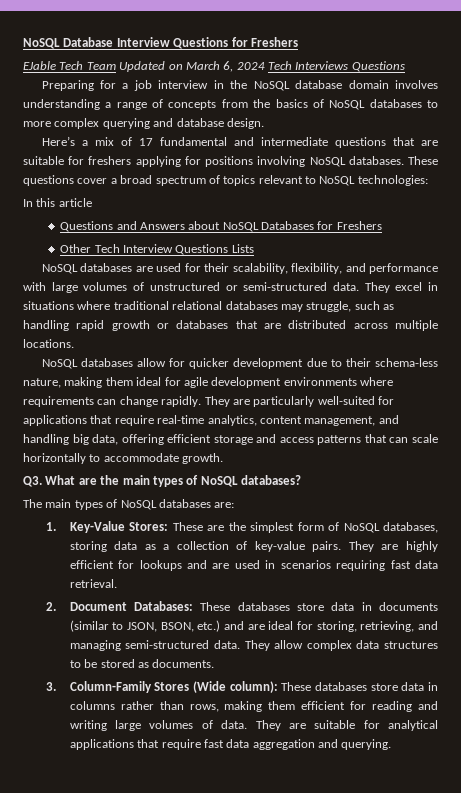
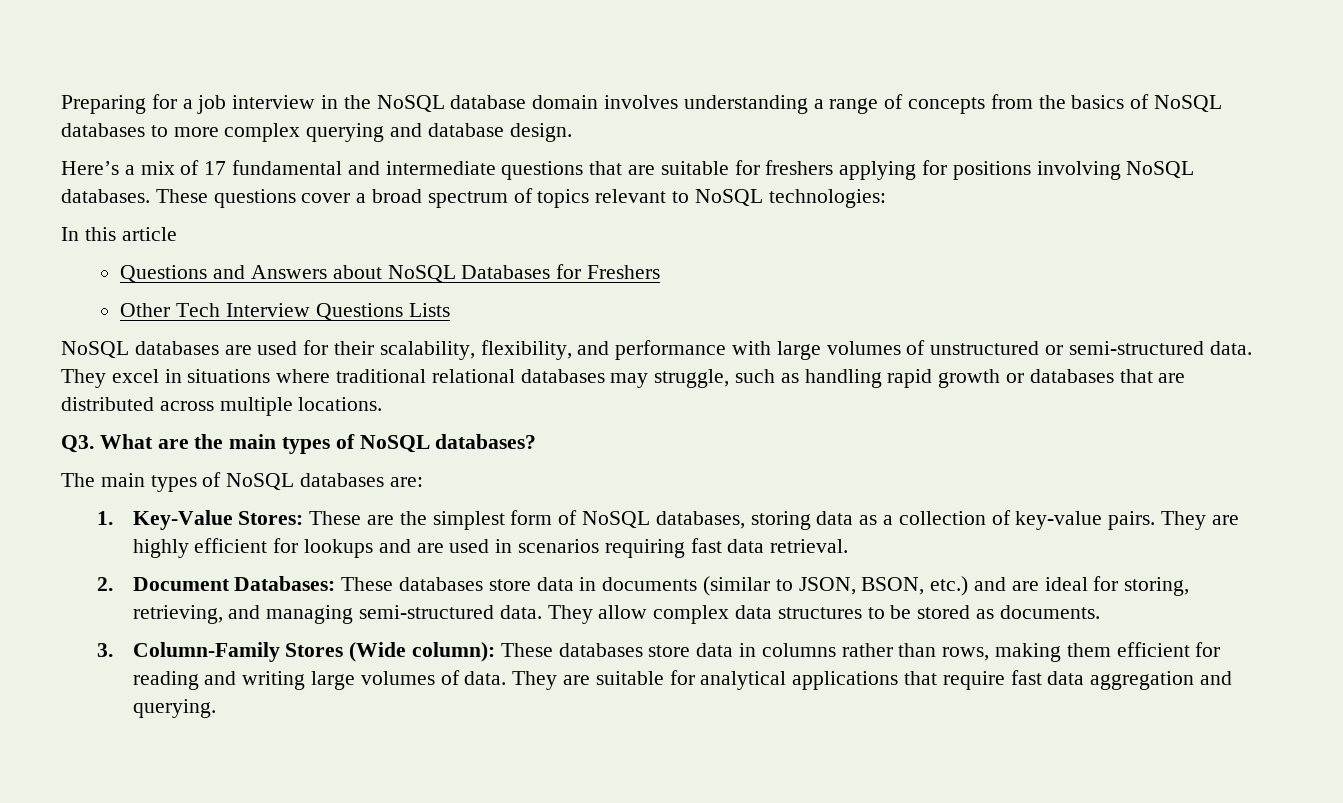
- NoSQL Database Interview Questions for Freshers
- EJable Tech Team Updated on March 6, 2024 Tech Interviews Questions
- NoSQL databases allow for quicker development due to their schema-less nature, making them ideal for agile development environments where requirements can change rapidly. They are particularly well-suited for applications that require real-time analytics, content management, and handling big data, offering efficient storage and access patterns that can scale horizontally to accommodate growth.

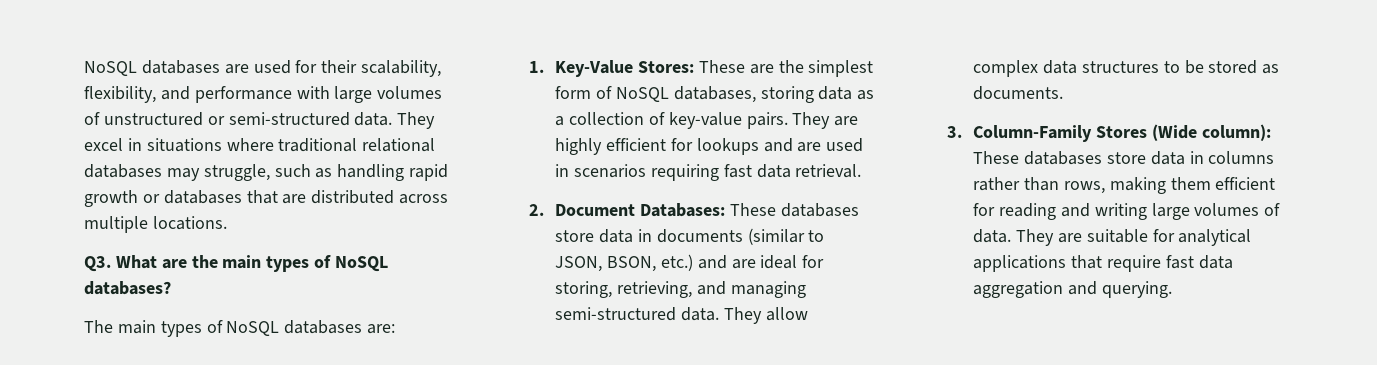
- Preparing for a job interview in the NoSQL database domain involves understanding a range of concepts from the basics of NoSQL databases to more complex querying and database design.
- Here’s a mix of 17 fundamental and intermediate questions that are suitable for freshers applying for positions involving NoSQL databases. These questions cover a broad spectrum of topics relevant to NoSQL technologies:
- In this article
- Questions and Answers about NoSQL Databases for Freshers
- Other Tech Interview Questions Lists

